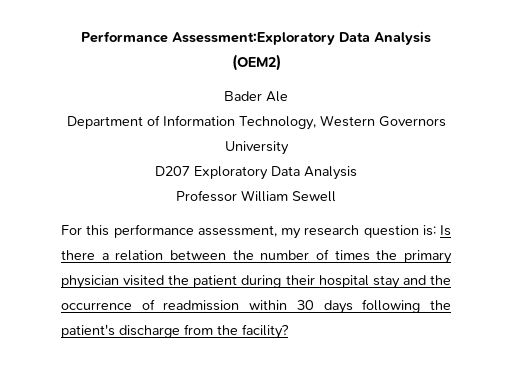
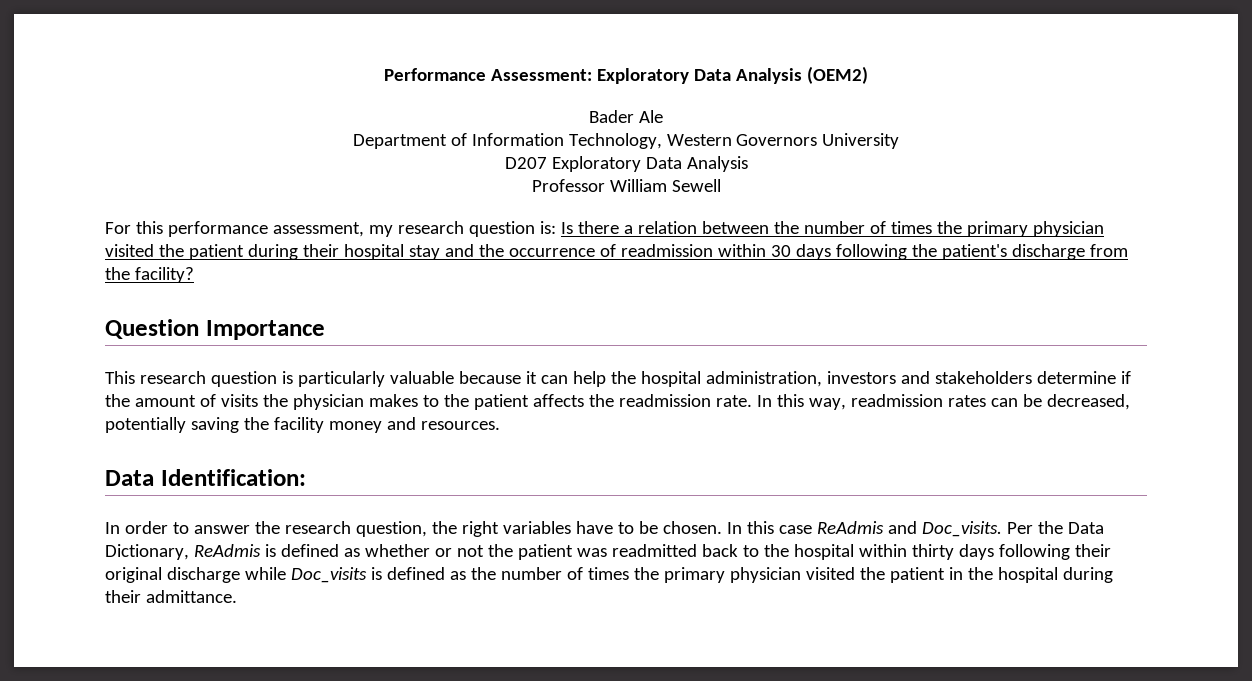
- Performance Assessment:Exploratory Data Analysis (OEM2)
+ Performance Assessment: Exploratory Data Analysis (OEM2)
+ Question Importance
+ This research question is particularly valuable because it can help the hospital administration, investors and stakeholders determine if the amount of visits the physician makes to the patient affects the readmission rate. In this way, readmission rates can be decreased, potentially saving the facility money and resources.
+ Data Identification:
+ In order to answer the research question, the right variables have to be chosen. In this case ReAdmis and Doc_visits. Per the Data Dictionary, ReAdmis is defined as whether or not the patient was readmitted back to the hospital within thirty days following their original discharge while Doc_visits is defined as the number of times the primary physician visited the patient in the hospital during their admittance.

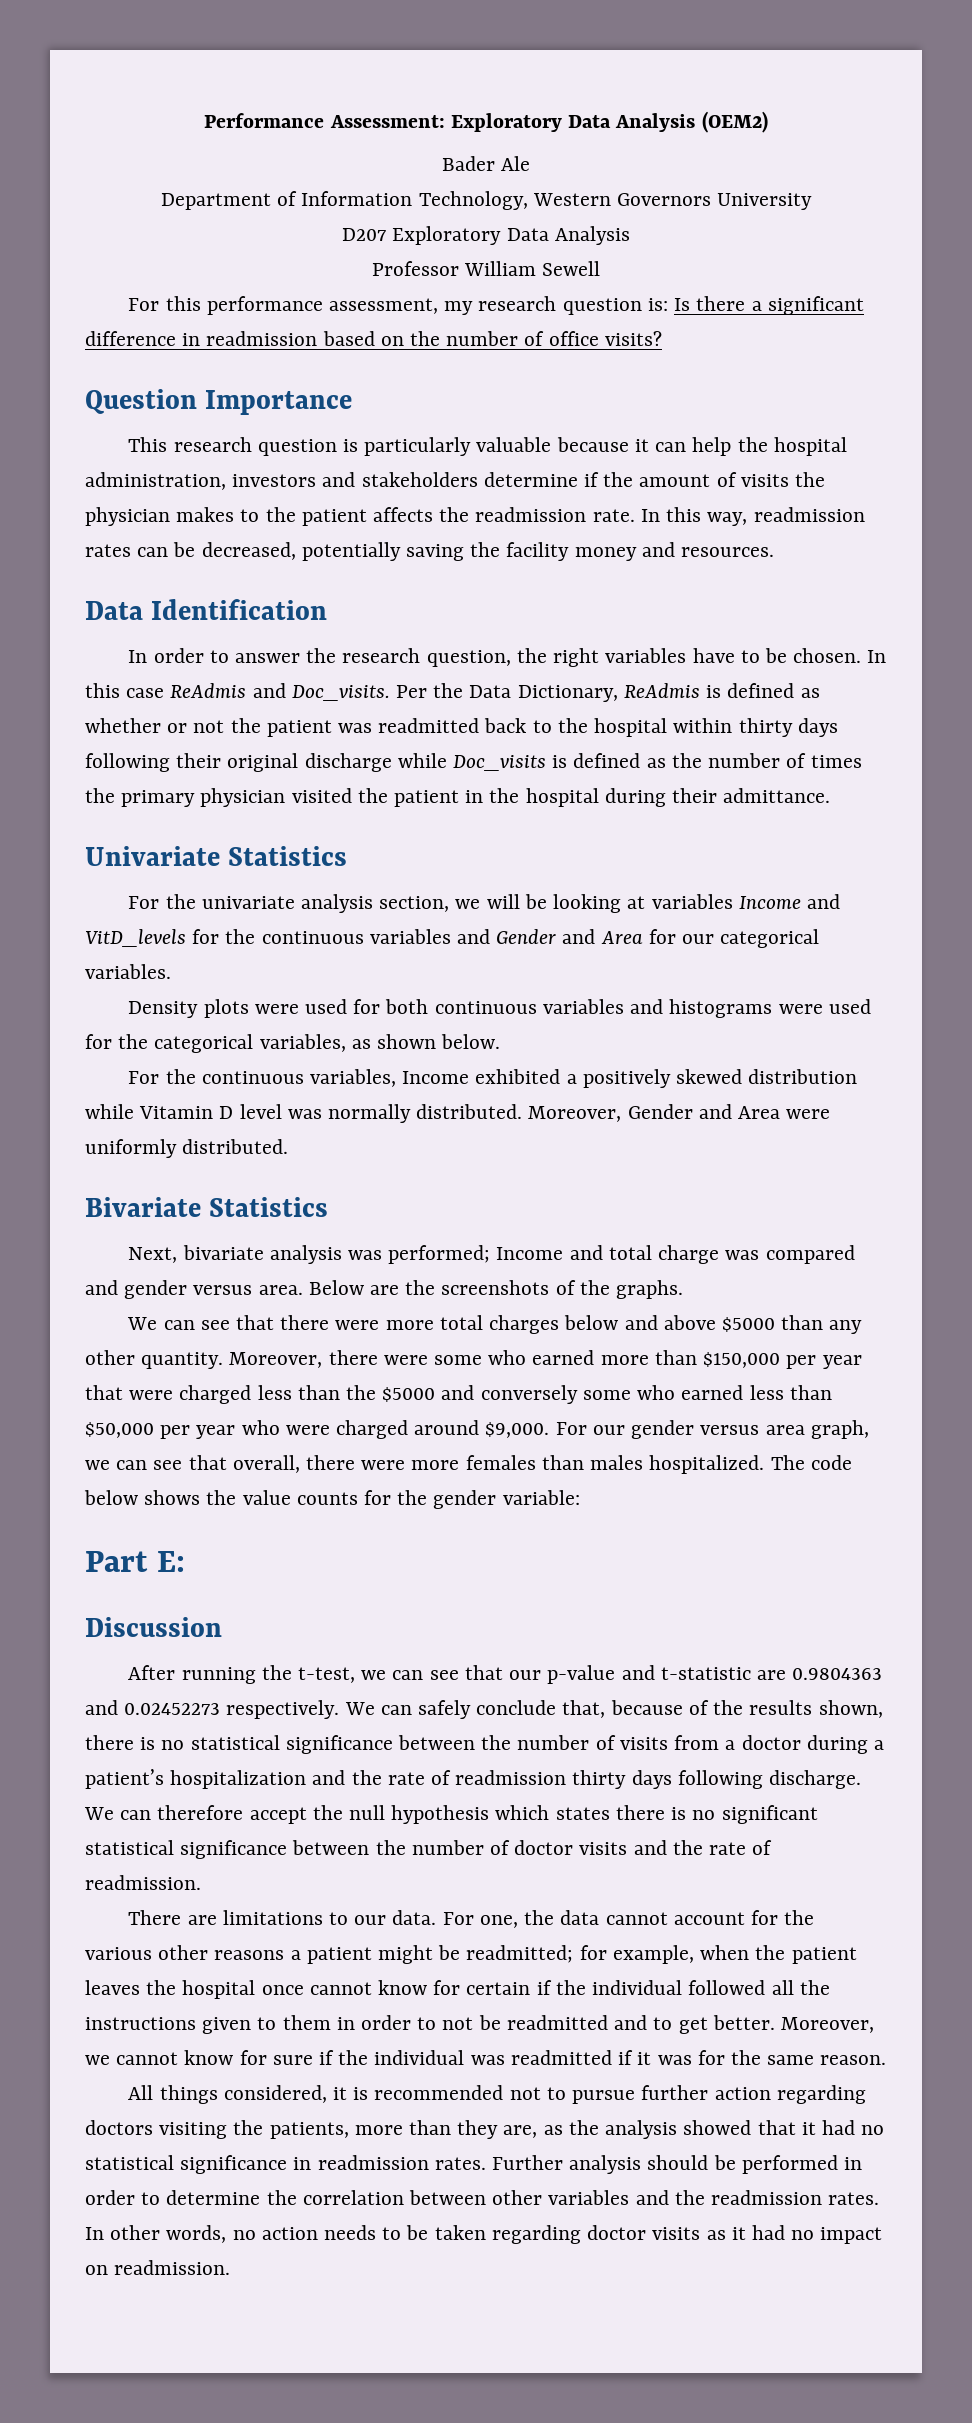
- For this performance assessment, my research question is: Is there a relation between the number of times the primary physician visited the patient during their hospital stay and the occurrence of readmission within 30 days following the patient's discharge from the facility?
+ For this performance assessment, my research question is: Is there a significant difference in readmission based on the number of office visits?
- Data Identification:
+ Data Identification
+ Univariate Statistics
+ For the univariate analysis section, we will be looking at variables Income and VitD_levels for the continuous variables and Gender and Area for our categorical variables.
+ Density plots were used for both continuous variables and histograms were used for the categorical variables, as shown below.
+ For the continuous variables, Income exhibited a positively skewed distribution while Vitamin D level was normally distributed. Moreover, Gender and Area were uniformly distributed.
+ Bivariate Statistics
+ Next, bivariate analysis was performed; Income and total charge was compared and gender versus area. Below are the screenshots of the graphs.
+ We can see that there were more total charges below and above $5000 than any other quantity. Moreover, there were some who earned more than $150,000 per year that were charged less than the $5000 and conversely some who earned less than $50,000 per year who were charged around $9,000. For our gender versus area graph, we can see that overall, there were more females than males hospitalized. The code below shows the value counts for the gender variable:
+ Part E:
+ Discussion
+ After running the t-test, we can see that our p-value and t-statistic are 0.9804363 and 0.02452273 respectively. We can safely conclude that, because of the results shown, there is no statistical significance between the number of visits from a doctor during a patient’s hospitalization and the rate of readmission thirty days following discharge. We can therefore accept the null hypothesis which states there is no significant statistical significance between the number of doctor visits and the rate of readmission.
+ There are limitations to our data. For one, the data cannot account for the various other reasons a patient might be readmitted; for example, when the patient leaves the hospital once cannot know for certain if the individual followed all the instructions given to them in order to not be readmitted and to get better. Moreover, we cannot know for sure if the individual was readmitted if it was for the same reason.
+ All things considered, it is recommended not to pursue further action regarding doctors visiting the patients, more than they are, as the analysis showed that it had no statistical significance in readmission rates. Further analysis should be performed in order to determine the correlation between other variables and the readmission rates. In other words, no action needs to be taken regarding doctor visits as it had no impact on readmission.

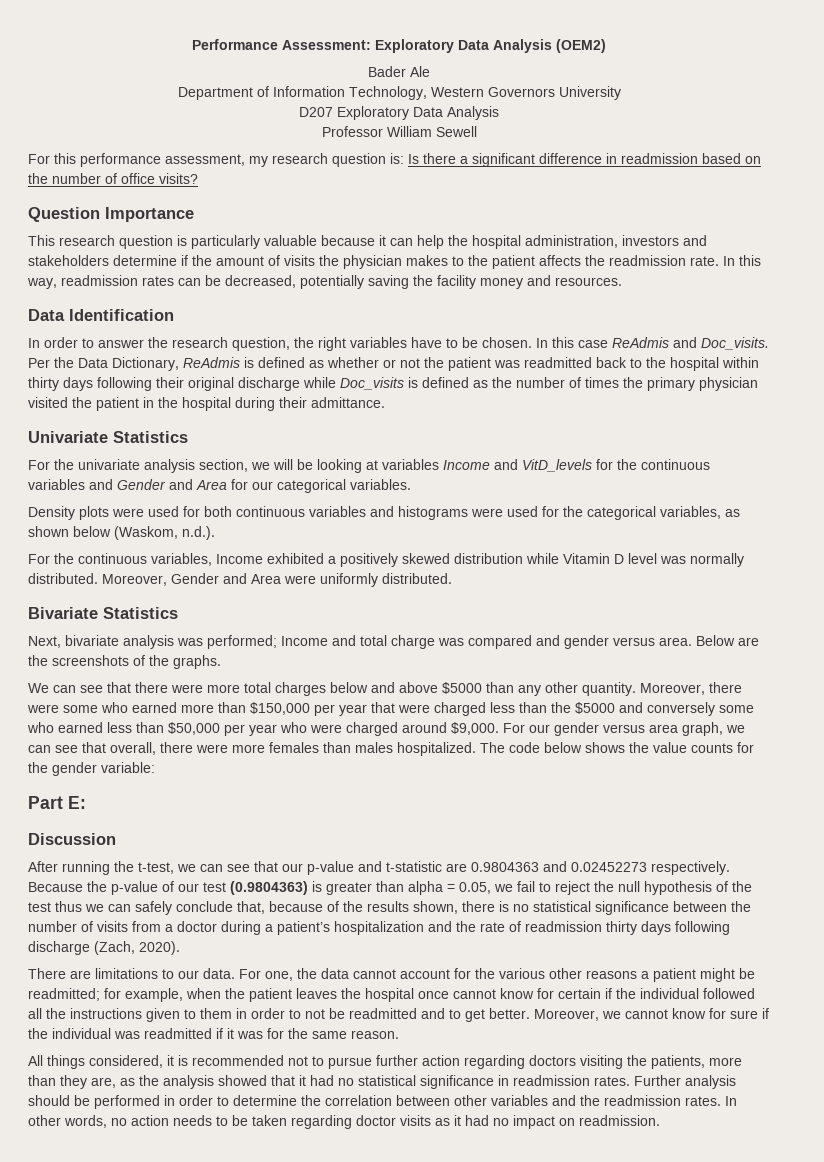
- Density plots were used for both continuous variables and histograms were used for the categorical variables, as shown below.
+ Density plots were used for both continuous variables and histograms were used for the categorical variables, as shown below (Waskom, n.d.).
- We can safely conclude that, because of the results shown, there is no statistical significance between the number of visits from a doctor during a patient’s hospitalization and the rate of readmission thirty days following discharge. We can therefore accept the null hypothesis which states there is no significant statistical significance between the number of doctor visits and the rate of readmission.
+ Because the p-value of our test (0.9804363) is greater than alpha = 0.05, we fail to reject the null hypothesis of the test thus we can safely conclude that, because of the results shown, there is no statistical significance between the number of visits from a doctor during a patient’s hospitalization and the rate of readmission thirty days following discharge (Zach, 2020).

